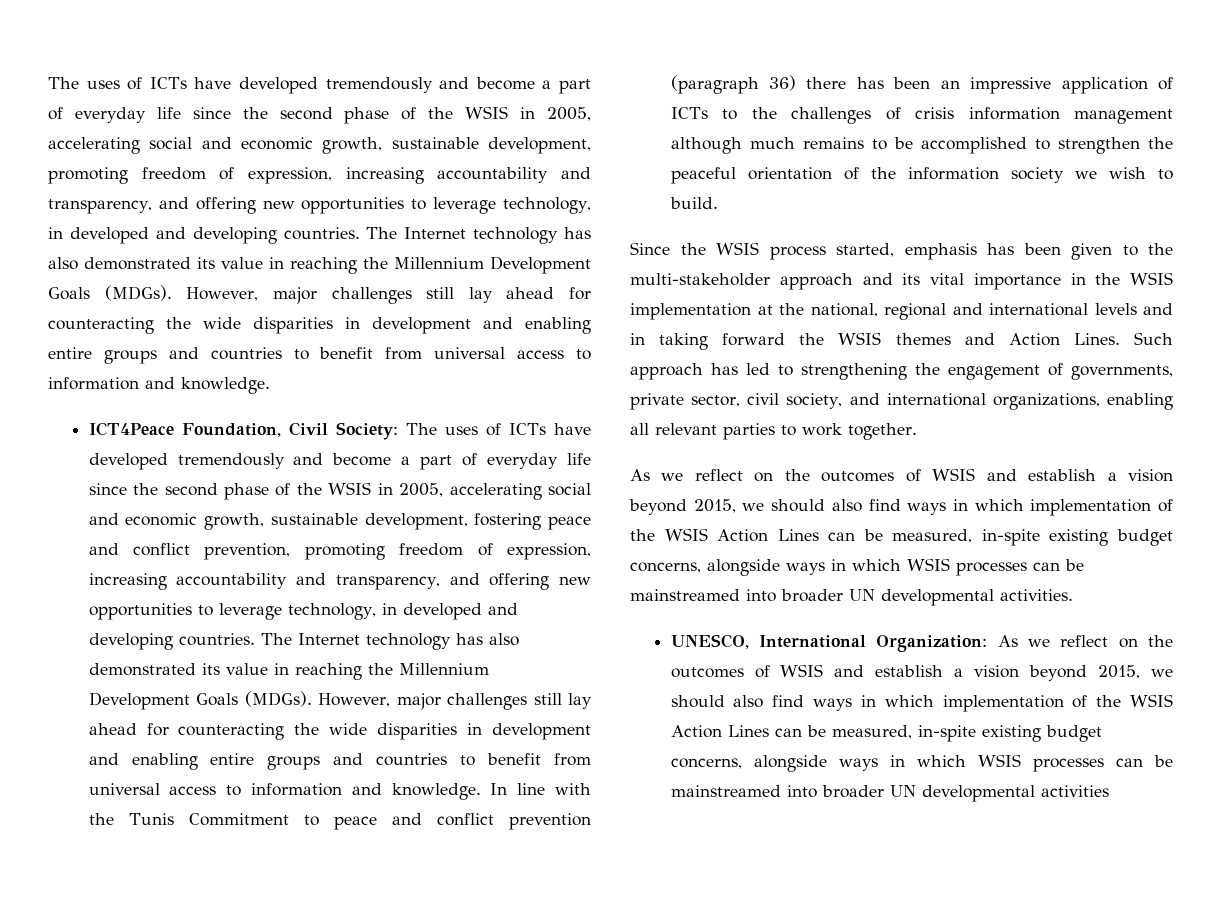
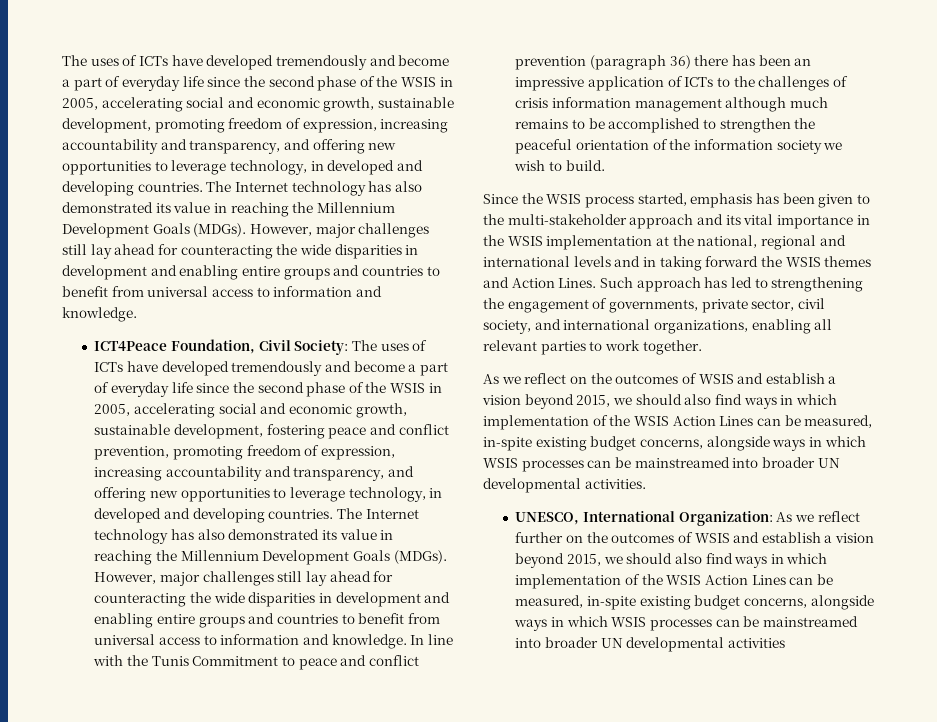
- UNESCO, International Organization: As we reflect on the outcomes of WSIS and establish a vision beyond 2015, we should also find ways in which implementation of the WSIS Action Lines can be measured, in-spite existing budget concerns, alongside ways in which WSIS processes can be mainstreamed into broader UN developmental activities
+ UNESCO, International Organization: As we reflect further on the outcomes of WSIS and establish a vision beyond 2015, we should also find ways in which implementation of the WSIS Action Lines can be measured, in-spite existing budget concerns, alongside ways in which WSIS processes can be mainstreamed into broader UN developmental activities

